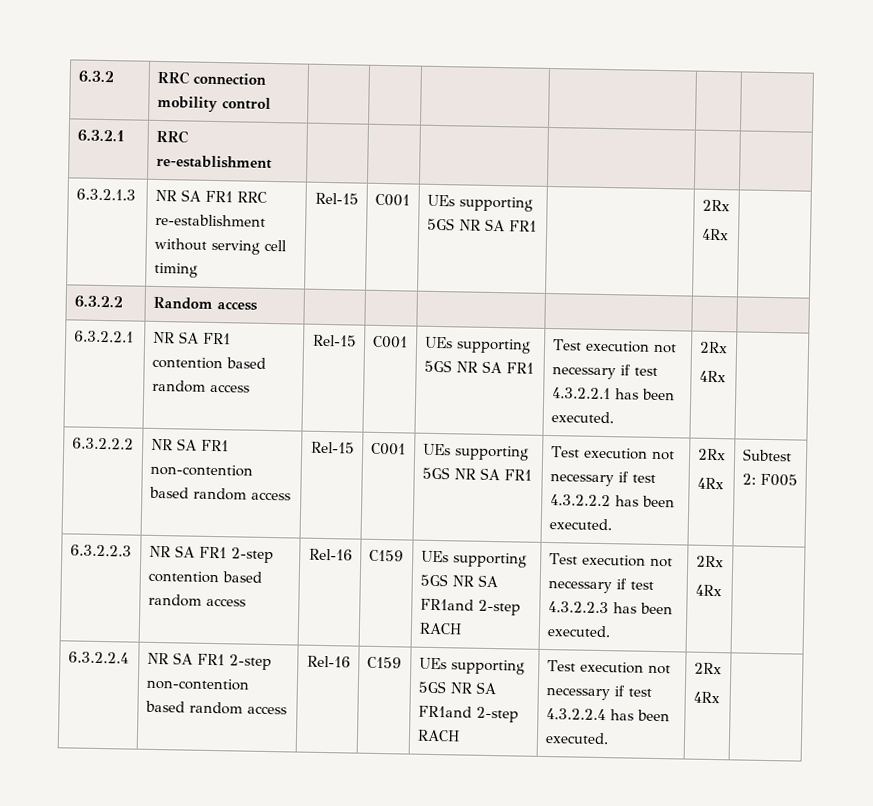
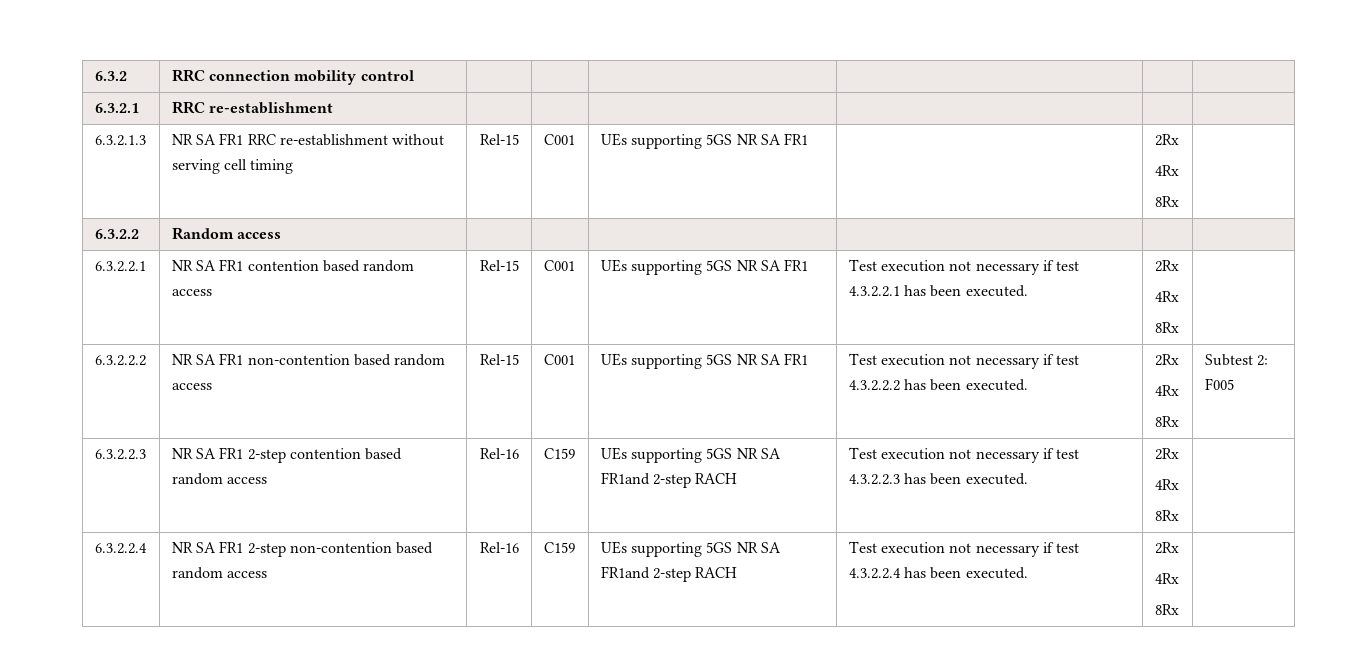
  6.3.2.1.3 | NR SA FR1 RRC re-establishment without serving cell timing | Rel-15 | C001 | UEs supporting 5GS NR SA FR1 | | 2Rx
- 4Rx |
+ 4Rx
+ 8Rx |
  6.3.2.2.1 | NR SA FR1 contention based random access | Rel-15 | C001 | UEs supporting 5GS NR SA FR1 | Test execution not necessary if test 4.3.2.2.1 has been executed. | 2Rx
- 4Rx |
+ 4Rx
+ 8Rx |
  6.3.2.2.2 | NR SA FR1 non-contention based random access | Rel-15 | C001 | UEs supporting 5GS NR SA FR1 | Test execution not necessary if test 4.3.2.2.2 has been executed. | 2Rx
- 4Rx | Subtest 2: F005
+ 4Rx
+ 8Rx | Subtest 2: F005
  6.3.2.2.3 | NR SA FR1 2-step contention based random access | Rel-16 | C159 | UEs supporting 5GS NR SA FR1and 2-step RACH | Test execution not necessary if test 4.3.2.2.3 has been executed. | 2Rx
- 4Rx |
+ 4Rx
+ 8Rx |
  6.3.2.2.4 | NR SA FR1 2-step non-contention based random access | Rel-16 | C159 | UEs supporting 5GS NR SA FR1and 2-step RACH | Test execution not necessary if test 4.3.2.2.4 has been executed. | 2Rx
- 4Rx |
+ 4Rx
+ 8Rx |

